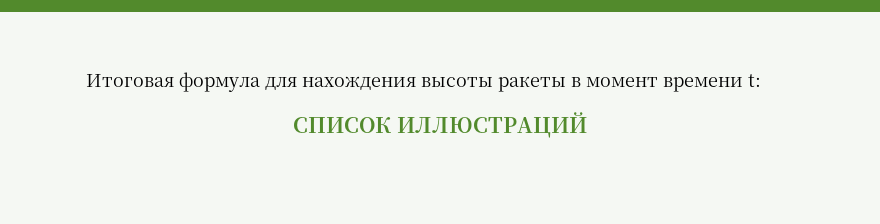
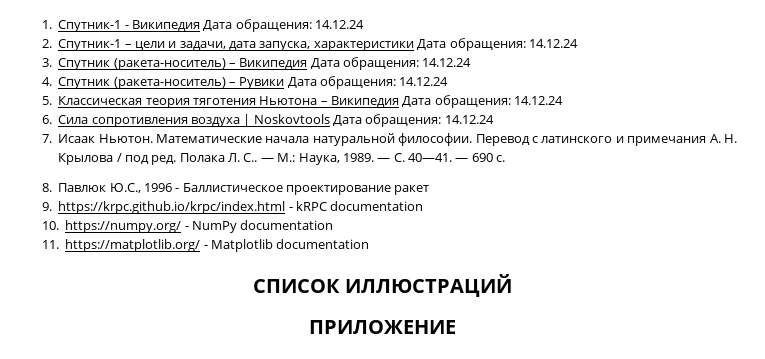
- Итоговая формула для нахождения высоты ракеты в момент времени t:
+ 1. Спутник-1 - Википедия Дата обращения: 14.12.24
+ 2. Спутник-1 – цели и задачи, дата запуска, характеристики Дата обращения: 14.12.24
+ 3. Спутник (ракета-носитель) – Википедия Дата обращения: 14.12.24
+ 4. Спутник (ракета-носитель) – Рувики Дата обращения: 14.12.24
+ 5. Классическая теория тяготения Ньютона – Википедия Дата обращения: 14.12.24
+ 6. Сила сопротивления воздуха | Noskovtools Дата обращения: 14.12.24
+ 7. Исаак Ньютон. Математические начала натуральной философии. Перевод с латинского и примечания А. Н. Крылова / под ред. Полака Л. С.. — М.: Наука, 1989. — С. 40—41. — 690 с.
+ 8. Павлюк Ю.С., 1996 - Баллистическое проектирование ракет
+ 9. https://krpc.github.io/krpc/index.html - kRPC documentation
+ 10. https://numpy.org/ - NumPy documentation
+ 11. https://matplotlib.org/ - Matplotlib documentation
+ ПРИЛОЖЕНИЕ

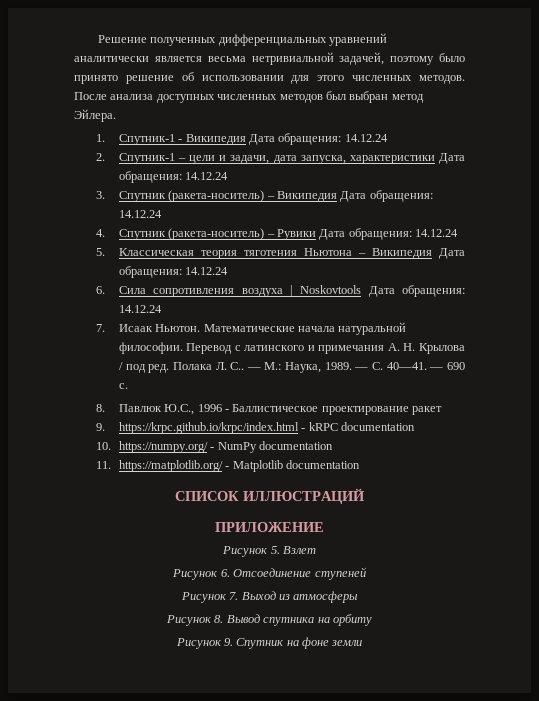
+ Решение полученных дифференциальных уравнений аналитически является весьма нетривиальной задачей, поэтому было принято решение об использовании для этого численных методов. После анализа доступных численных методов был выбран метод Эйлера.
+ Рисунок 5. Взлет
+ Рисунок 6. Отсоединение ступеней
+ Рисунок 7. Выход из атмосферы
+ Рисунок 8. Вывод спутника на орбиту
+ Рисунок 9. Спутник на фоне земли

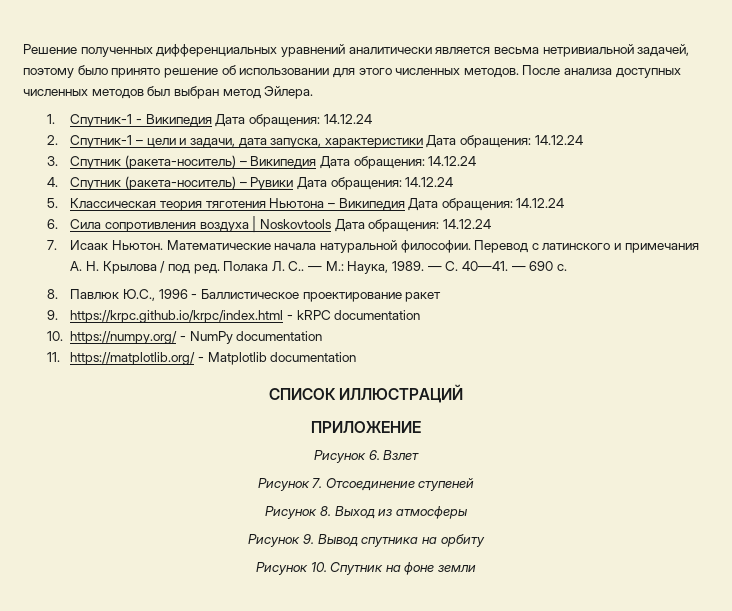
- Рисунок 5. Взлет
+ Рисунок 6. Взлет
- Рисунок 6. Отсоединение ступеней
+ Рисунок 7. Отсоединение ступеней
- Рисунок 7. Выход из атмосферы
+ Рисунок 8. Выход из атмосферы
- Рисунок 8. Вывод спутника на орбиту
+ Рисунок 9. Вывод спутника на орбиту
- Рисунок 9. Спутник на фоне земли
+ Рисунок 10. Спутник на фоне земли

